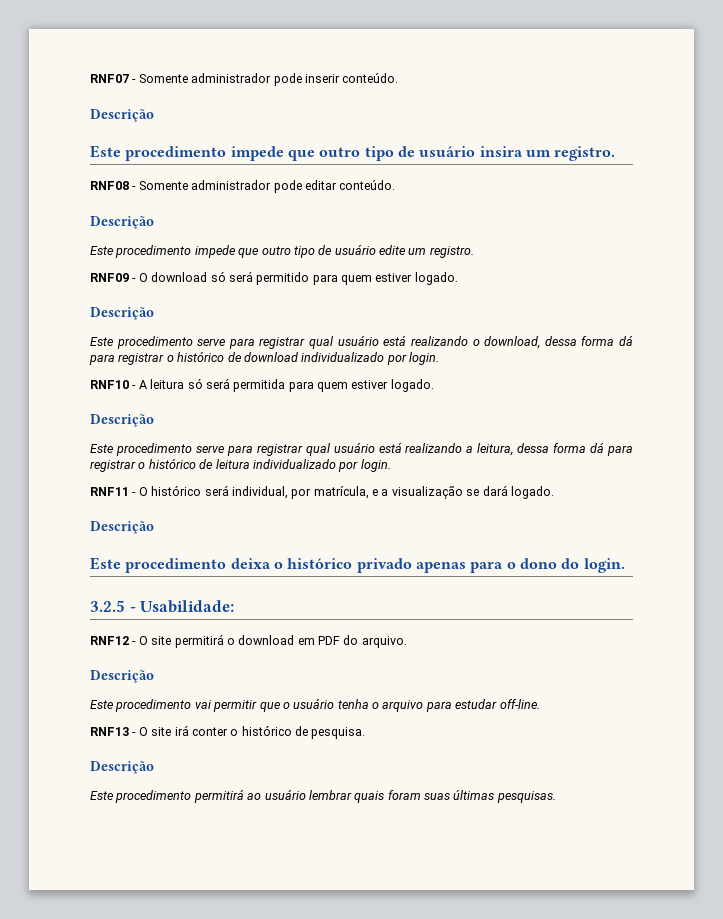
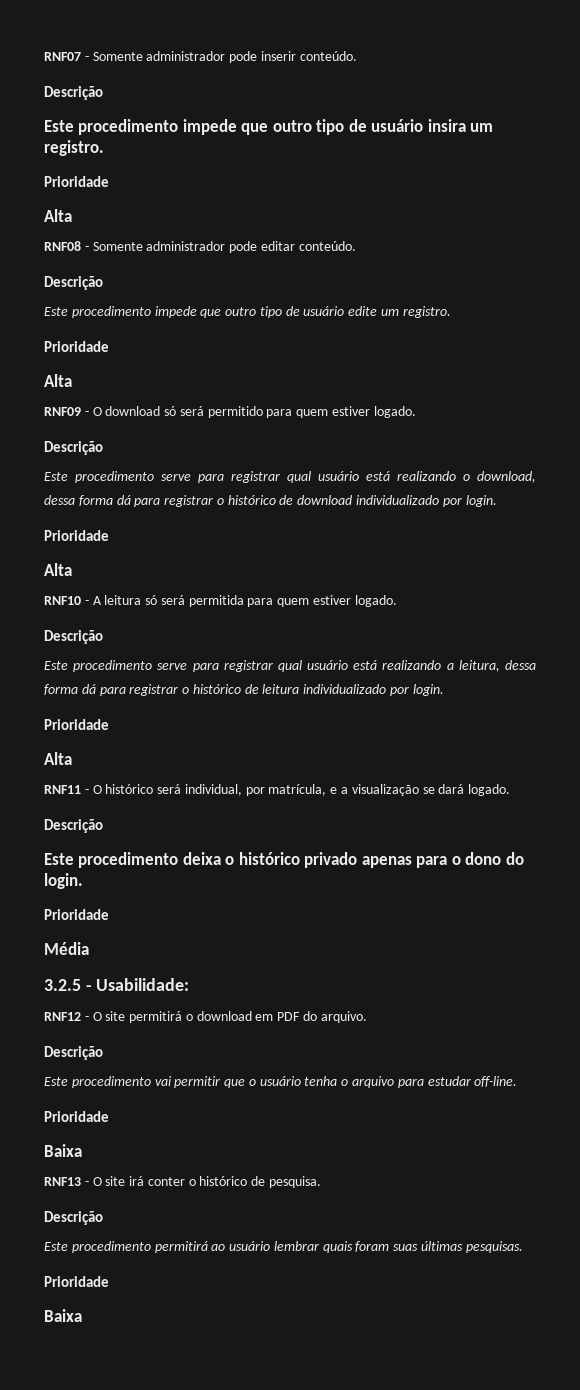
  Este procedimento impede que outro tipo de usuário insira um registro.
+ Prioridade
+ Alta
  Este procedimento impede que outro tipo de usuário edite um registro.
+ Prioridade
+ Alta
  Este procedimento serve para registrar qual usuário está realizando o download, dessa forma dá para registrar o histórico de download individualizado por login.
+ Prioridade
+ Alta
  Este procedimento serve para registrar qual usuário está realizando a leitura, dessa forma dá para registrar o histórico de leitura individualizado por login.
+ Prioridade
+ Alta
  Este procedimento deixa o histórico privado apenas para o dono do login.
+ Prioridade
+ Média
  Este procedimento vai permitir que o usuário tenha o arquivo para estudar off-line.
+ Prioridade
+ Baixa
  Este procedimento permitirá ao usuário lembrar quais foram suas últimas pesquisas.
+ Prioridade
+ Baixa

